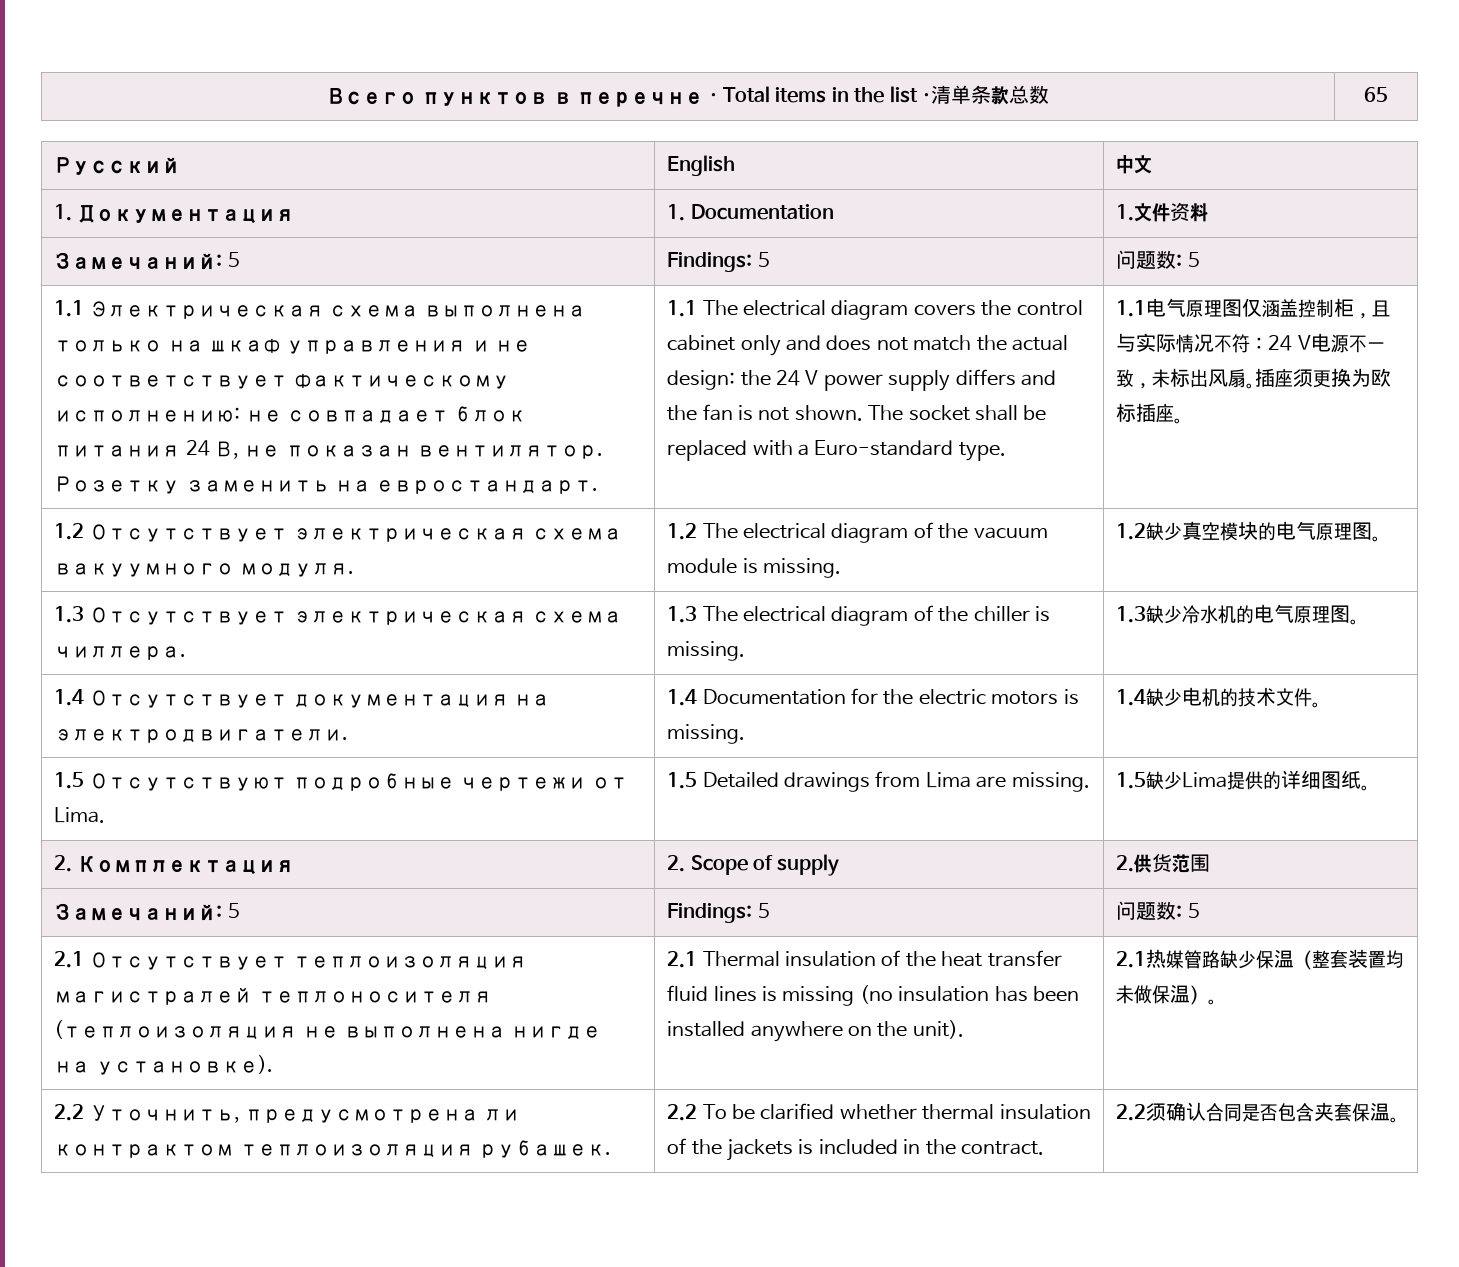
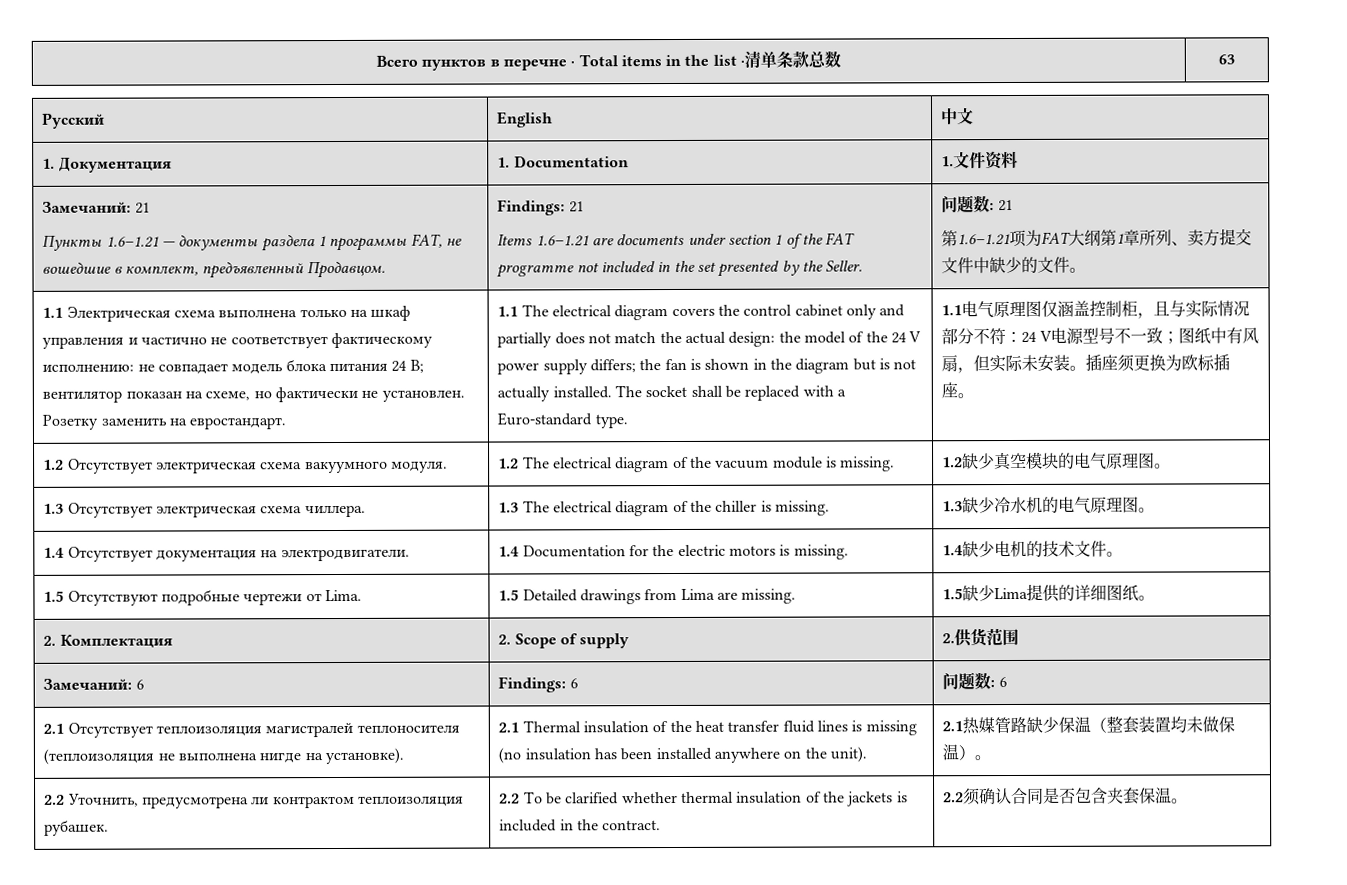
- Всего пунктов в перечне · Total items in the list ·清单条款总数 | 65
+ Всего пунктов в перечне · Total items in the list ·清单条款总数 | 63
  1. Документация | 1. Documentation | 1.文件资料
- Замечаний: 5 | Findings: 5 | 问题数: 5
+ Замечаний: 21
+ Пункты 1.6–1.21 — документы раздела 1 программы FAT, не вошедшие в комплект, предъявленный Продавцом. | Findings: 21
+ Items 1.6–1.21 are documents under section 1 of the FAT programme not included in the set presented by the Seller. | 问题数: 21
+ 第1.6–1.21项为FAT大纲第1章所列、卖方提交文件中缺少的文件。
- 1.1 Электрическая схема выполнена только на шкаф управления и не соответствует фактическому исполнению: не совпадает блок питания 24 В, не показан вентилятор.
+ 1.1 Электрическая схема выполнена только на шкаф управления и частично не соответствует фактическому исполнению: не совпадает модель блока питания 24 В; вентилятор показан на схеме, но фактически не установлен.
- 1.1 The electrical diagram covers the control cabinet only and does not match the actual design: the 24 V power supply differs and the fan is not shown.
+ 1.1 The electrical diagram covers the control cabinet only and partially does not match the actual design: the model of the 24 V power supply differs; the fan is shown in the diagram but is not actually installed.
- 1.1电气原理图仅涵盖控制柜，且与实际情况不符：24 V电源不一致，未标出风扇。
+ 1.1电气原理图仅涵盖控制柜，且与实际情况部分不符：24 V电源型号不一致；图纸中有风扇，但实际未安装。
  2. Комплектация | 2. Scope of supply | 2.供货范围
- Замечаний: 5 | Findings: 5 | 问题数: 5
+ Замечаний: 6 | Findings: 6 | 问题数: 6

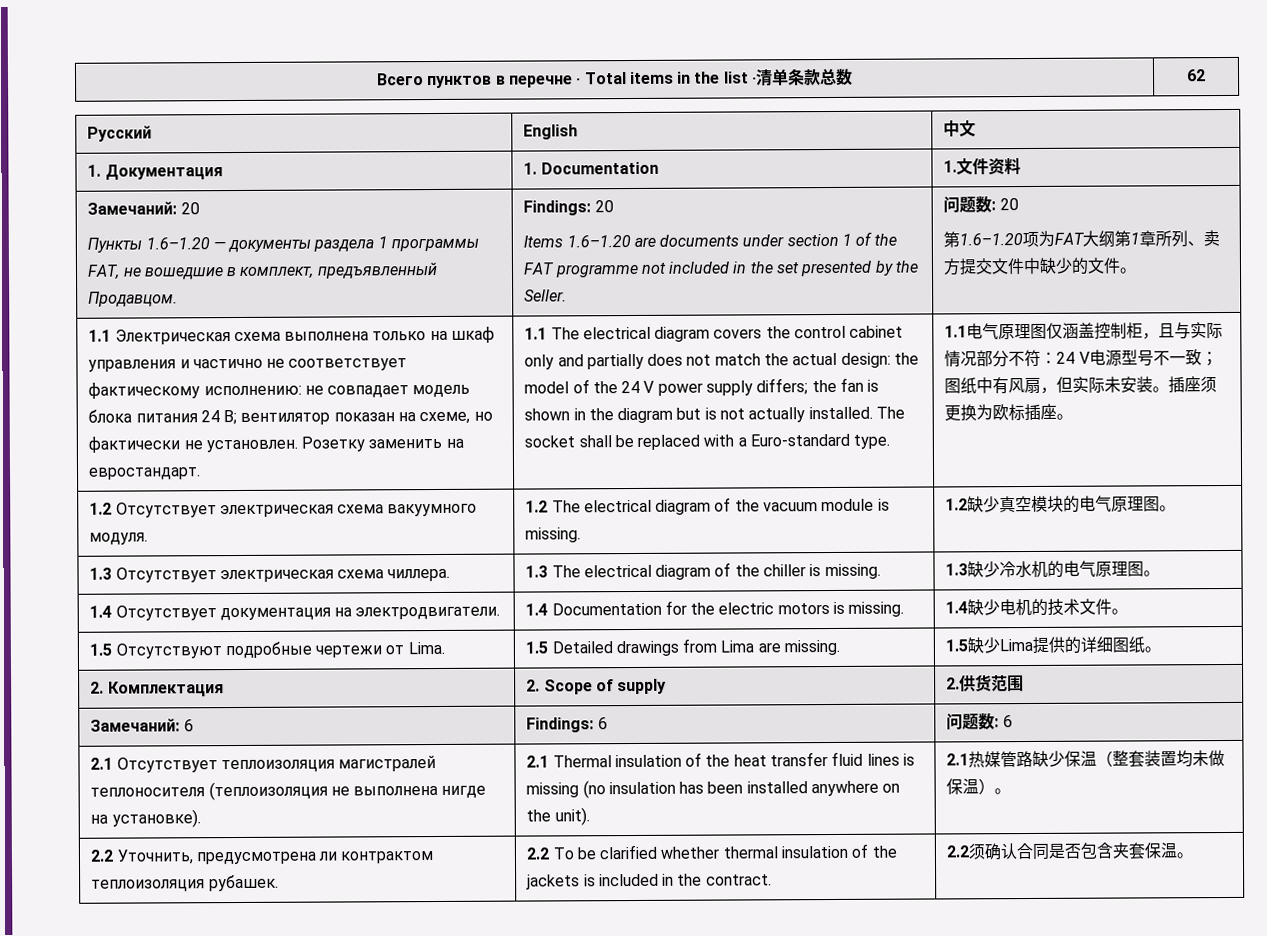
- Всего пунктов в перечне · Total items in the list ·清单条款总数 | 63
+ Всего пунктов в перечне · Total items in the list ·清单条款总数 | 62
- Замечаний: 21
+ Замечаний: 20
- Пункты 1.6–1.21 — документы раздела 1 программы FAT, не вошедшие в комплект, предъявленный Продавцом.
+ Пункты 1.6–1.20 — документы раздела 1 программы FAT, не вошедшие в комплект, предъявленный Продавцом.
- Findings: 21
+ Findings: 20
- Items 1.6–1.21 are documents under section 1 of the FAT programme not included in the set presented by the Seller.
+ Items 1.6–1.20 are documents under section 1 of the FAT programme not included in the set presented by the Seller.
- 问题数: 21
- 第1.6–1.21项为FAT大纲第1章所列、卖方提交文件中缺少的文件。
+ 问题数: 20
+ 第1.6–1.20项为FAT大纲第1章所列、卖方提交文件中缺少的文件。

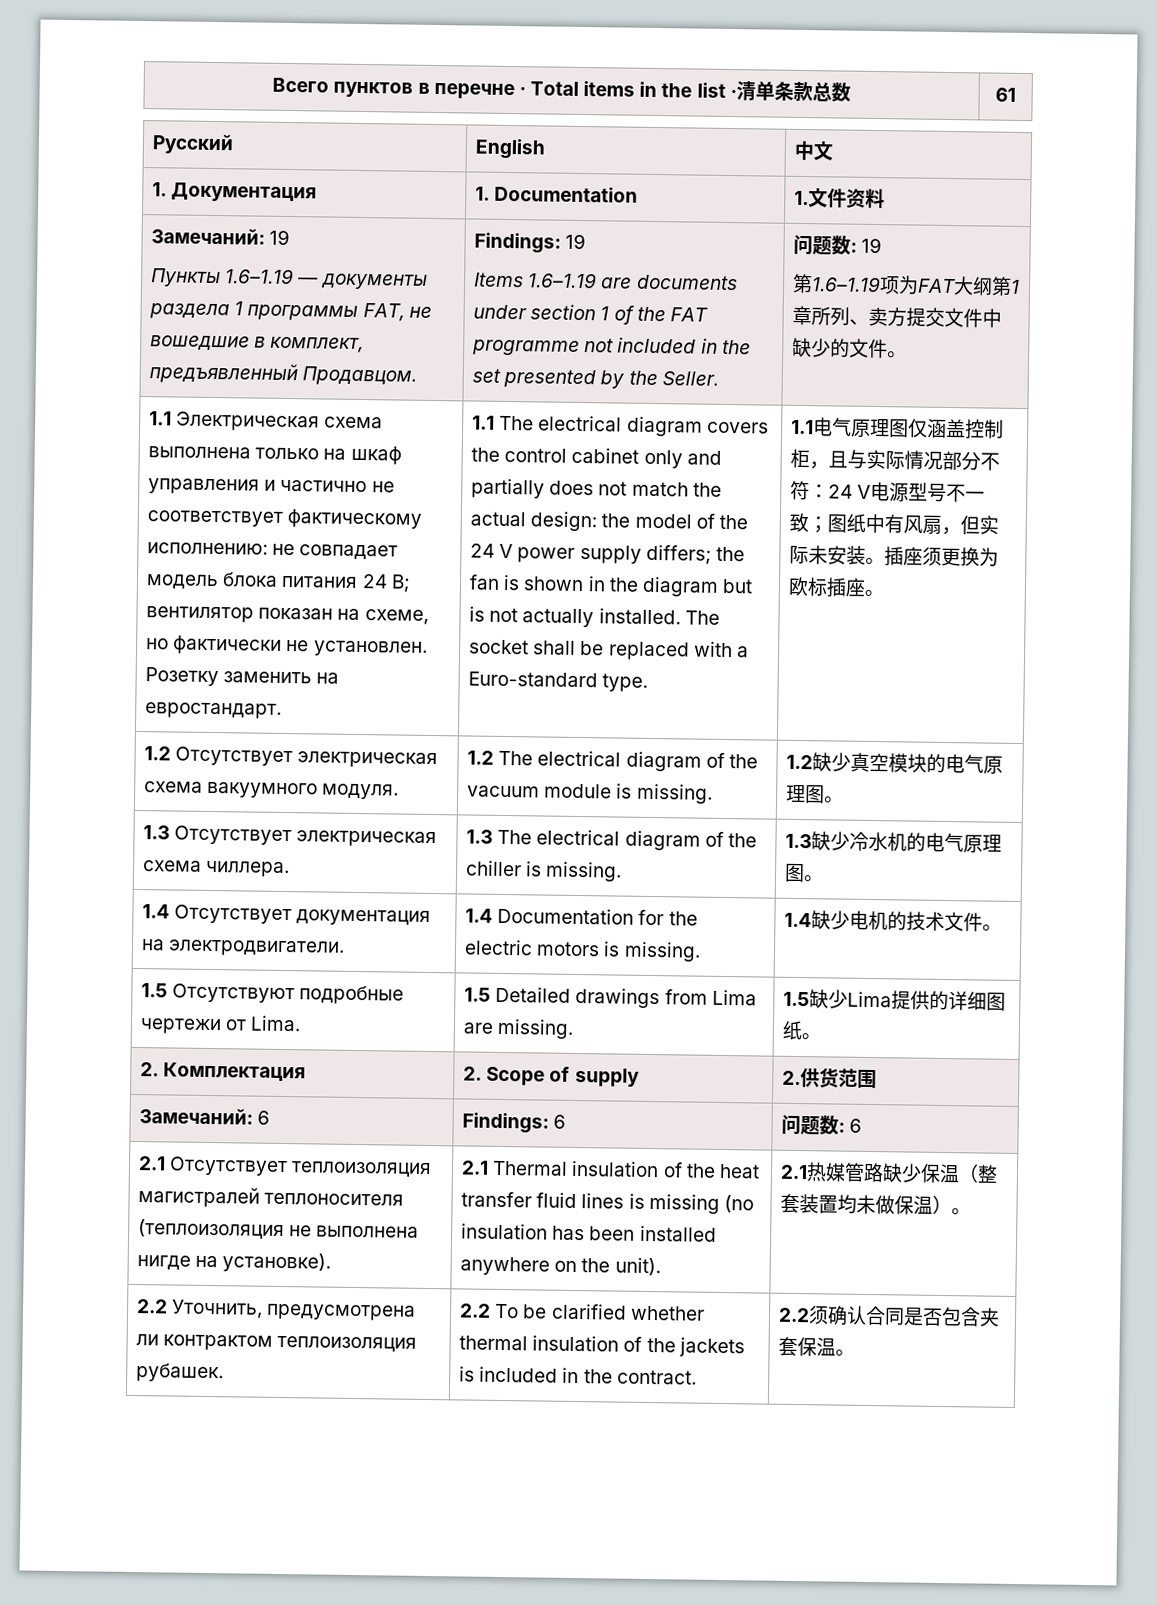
- Всего пунктов в перечне · Total items in the list ·清单条款总数 | 62
+ Всего пунктов в перечне · Total items in the list ·清单条款总数 | 61
- Замечаний: 20
+ Замечаний: 19
- Пункты 1.6–1.20 — документы раздела 1 программы FAT, не вошедшие в комплект, предъявленный Продавцом.
+ Пункты 1.6–1.19 — документы раздела 1 программы FAT, не вошедшие в комплект, предъявленный Продавцом.
- Findings: 20
+ Findings: 19
- Items 1.6–1.20 are documents under section 1 of the FAT programme not included in the set presented by the Seller.
+ Items 1.6–1.19 are documents under section 1 of the FAT programme not included in the set presented by the Seller.
- 问题数: 20
- 第1.6–1.20项为FAT大纲第1章所列、卖方提交文件中缺少的文件。
+ 问题数: 19
+ 第1.6–1.19项为FAT大纲第1章所列、卖方提交文件中缺少的文件。

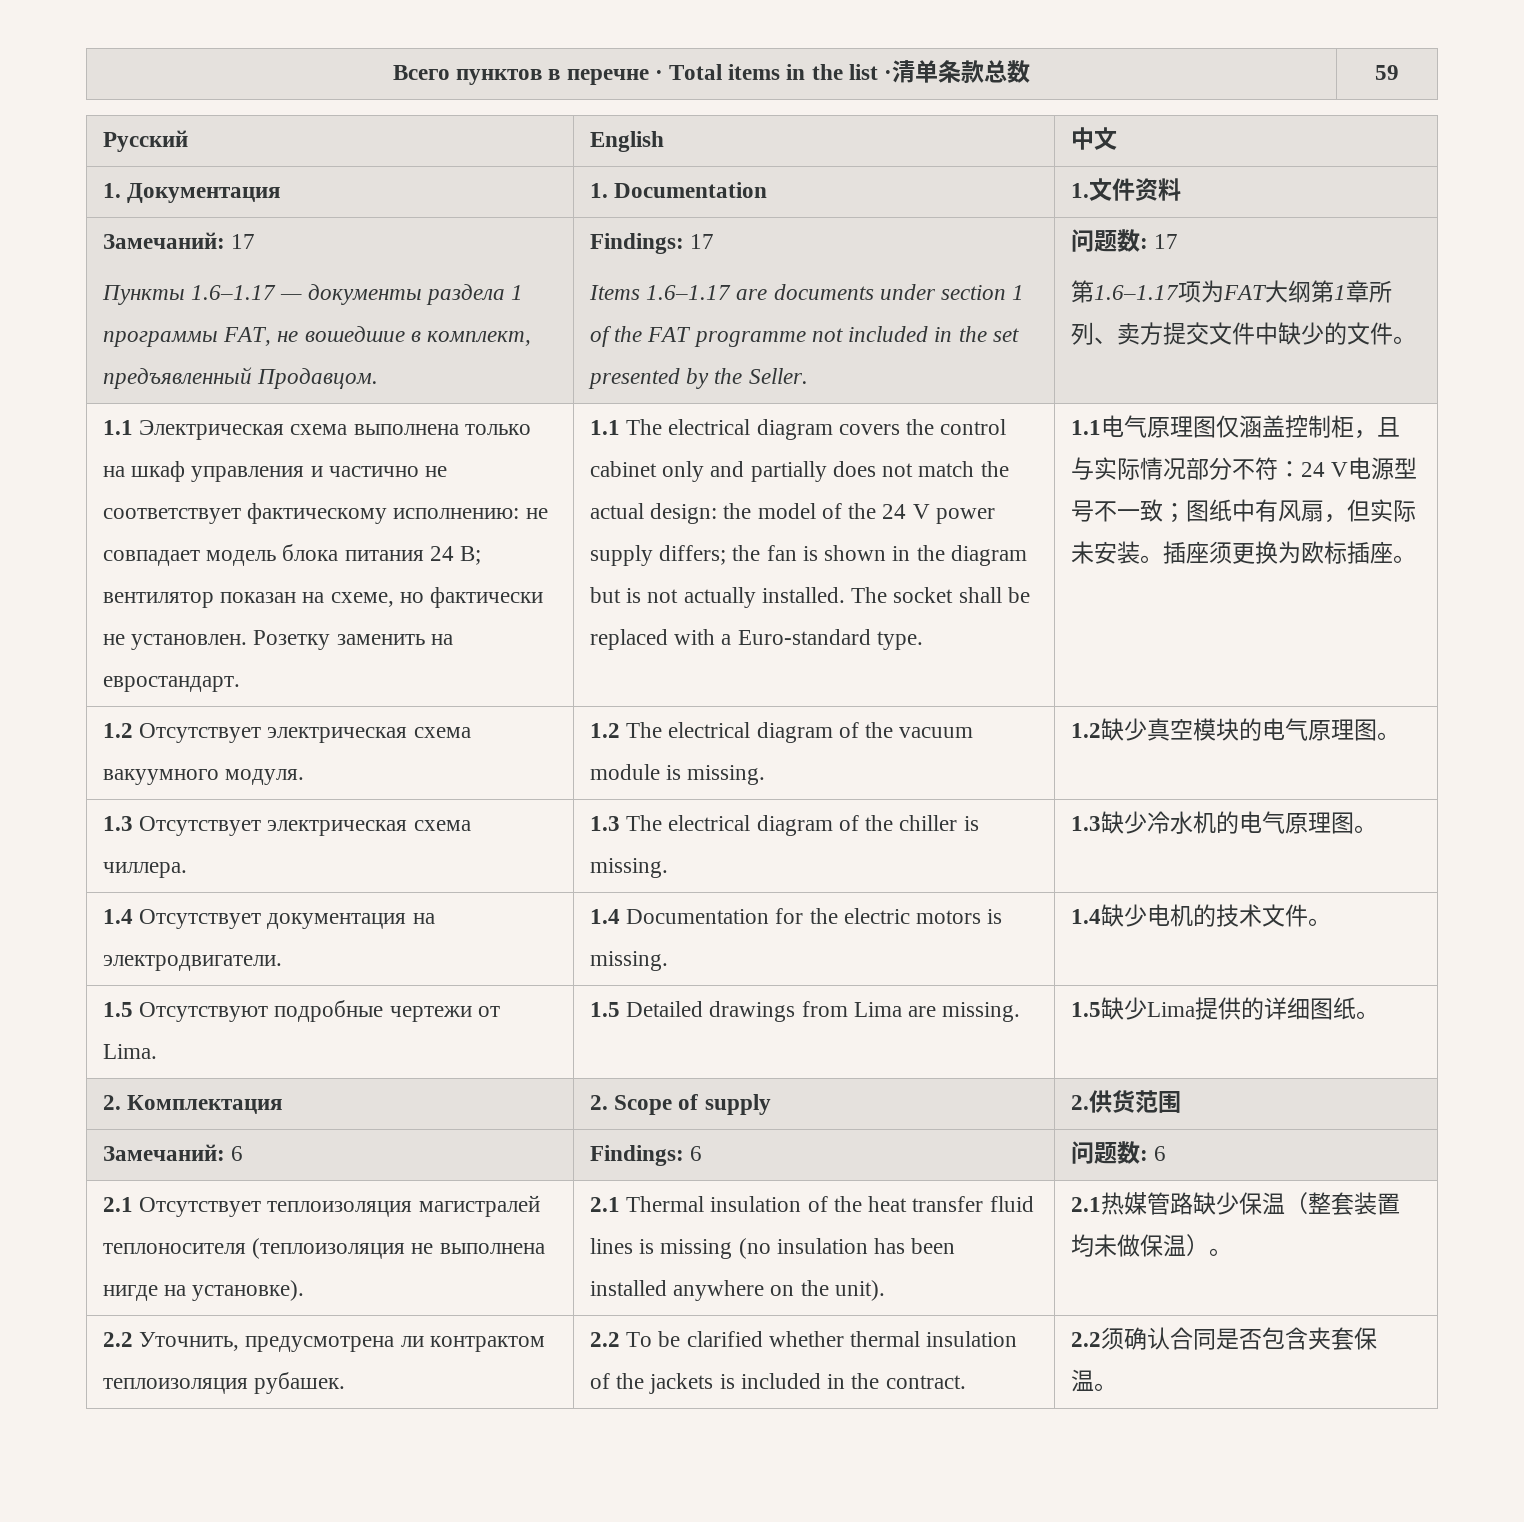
- Всего пунктов в перечне · Total items in the list ·清单条款总数 | 61
+ Всего пунктов в перечне · Total items in the list ·清单条款总数 | 59
- Замечаний: 19
+ Замечаний: 17
- Пункты 1.6–1.19 — документы раздела 1 программы FAT, не вошедшие в комплект, предъявленный Продавцом.
+ Пункты 1.6–1.17 — документы раздела 1 программы FAT, не вошедшие в комплект, предъявленный Продавцом.
- Findings: 19
+ Findings: 17
- Items 1.6–1.19 are documents under section 1 of the FAT programme not included in the set presented by the Seller.
+ Items 1.6–1.17 are documents under section 1 of the FAT programme not included in the set presented by the Seller.
- 问题数: 19
- 第1.6–1.19项为FAT大纲第1章所列、卖方提交文件中缺少的文件。
+ 问题数: 17
+ 第1.6–1.17项为FAT大纲第1章所列、卖方提交文件中缺少的文件。

